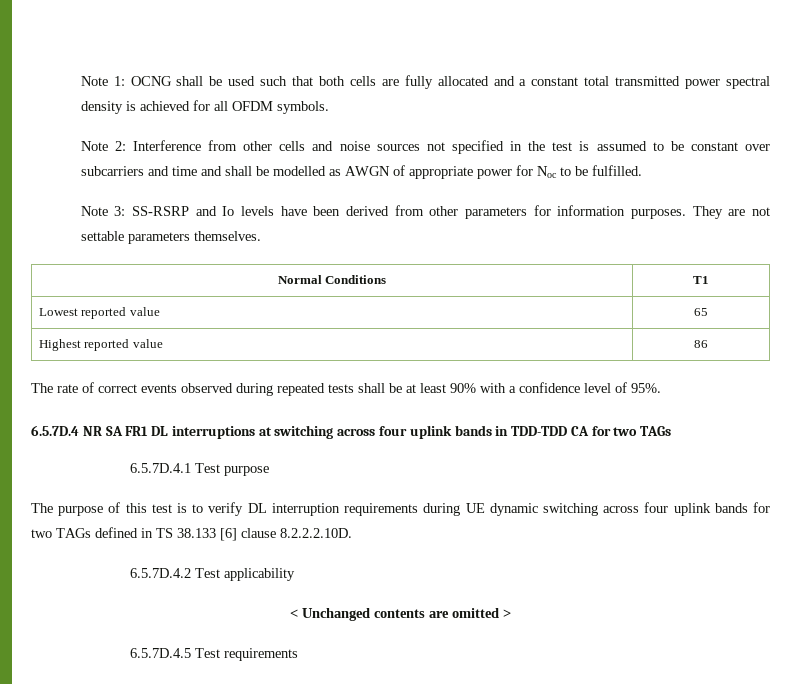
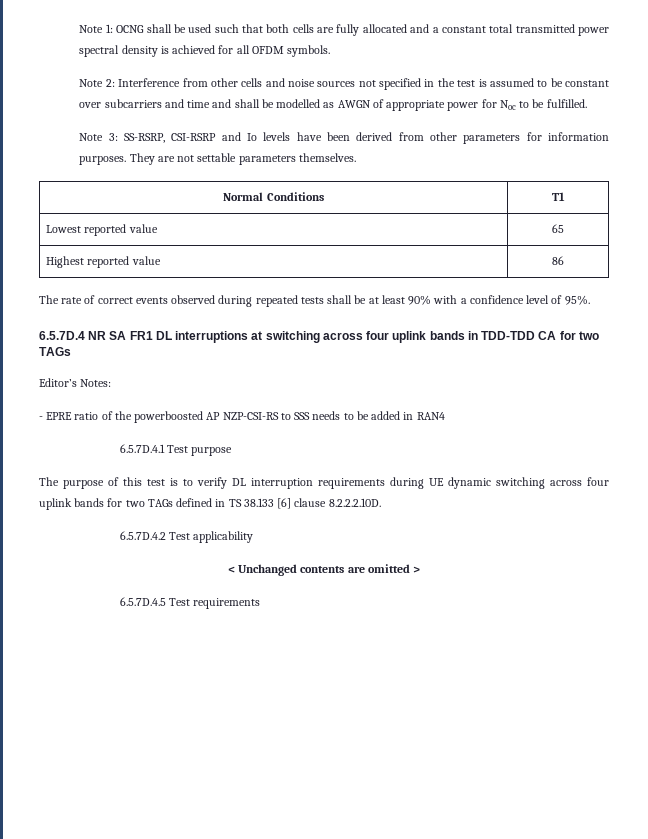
- Note 3: SS-RSRP and Io levels have been derived from other parameters for information purposes.
+ Note 3: SS-RSRP, CSI-RSRP and Io levels have been derived from other parameters for information purposes.
+ Editor’s Notes:
+ - EPRE ratio of the powerboosted AP NZP-CSI-RS to SSS needs to be added in RAN4

